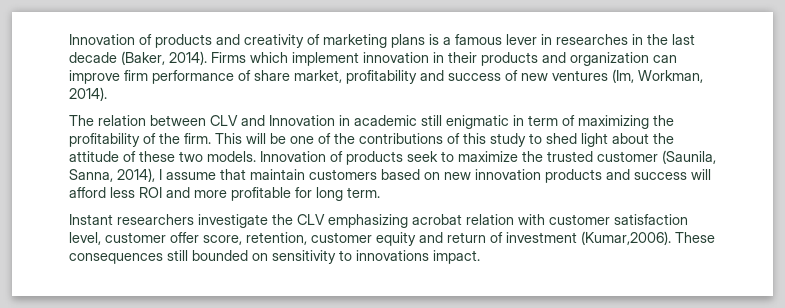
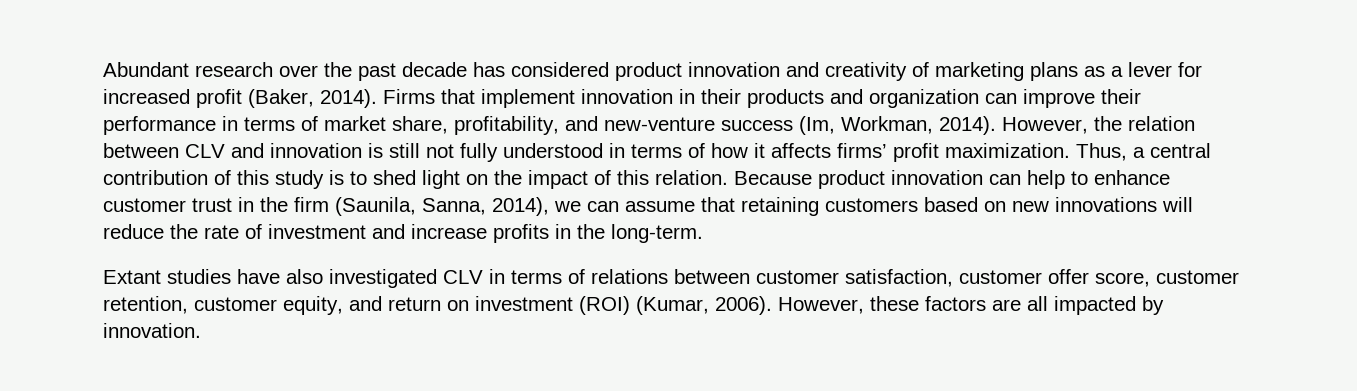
- Innovation of products and creativity of marketing plans is a famous lever in researches in the last decade (Baker, 2014).
+ Abundant research over the past decade has considered product innovation and creativity of marketing plans as a lever for increased profit (Baker, 2014).
- Firms which implement innovation in their products and organization can improve firm performance of share market, profitability and success of new ventures (Im, Workman, 2014).
- The relation between CLV and Innovation in academic still enigmatic in term of maximizing the profitability of the firm. This will be one of the contributions of this study to shed light about the attitude of these two models. Innovation of products seek to maximize the trusted customer (Saunila, Sanna, 2014), I assume that maintain customers based on new innovation products and success will afford less ROI and more profitable for long term.
- Instant researchers investigate the CLV emphasizing acrobat relation with customer satisfaction level, customer offer score, retention, customer equity and return of investment (Kumar,2006). These consequences still bounded on sensitivity to innovations impact.
+ Firms that implement innovation in their products and organization can improve their performance in terms of market share, profitability, and new-venture success (Im, Workman, 2014). However, the relation between CLV and innovation is still not fully understood in terms of how it affects firms’ profit maximization. Thus, a central contribution of this study is to shed light on the impact of this relation. Because product innovation can help to enhance customer trust in the firm (Saunila, Sanna, 2014), we can assume that retaining customers based on new innovations will reduce the rate of investment and increase profits in the long-term.
+ Extant studies have also investigated CLV in terms of relations between customer satisfaction, customer offer score, customer retention, customer equity, and return on investment (ROI) (Kumar, 2006). However, these factors are all impacted by innovation.

